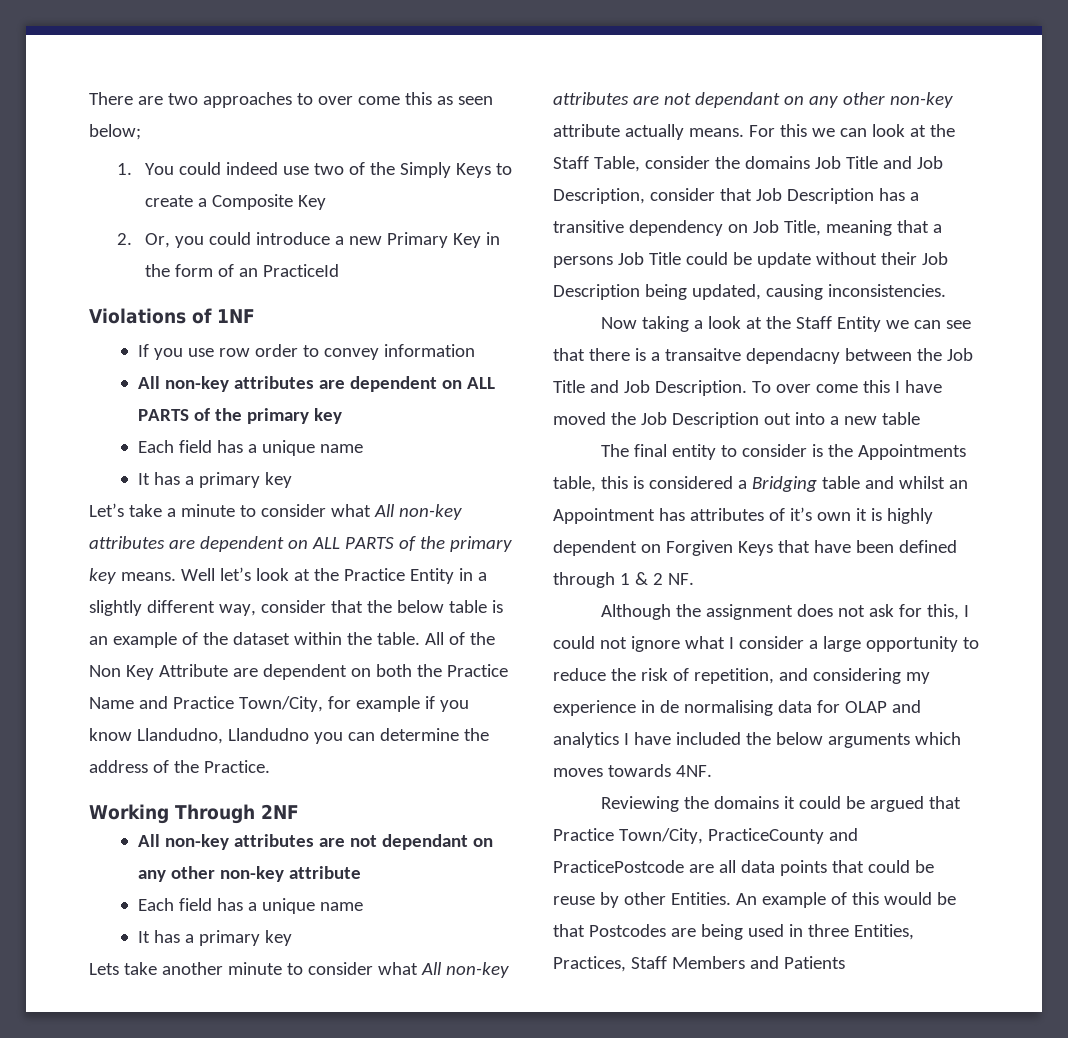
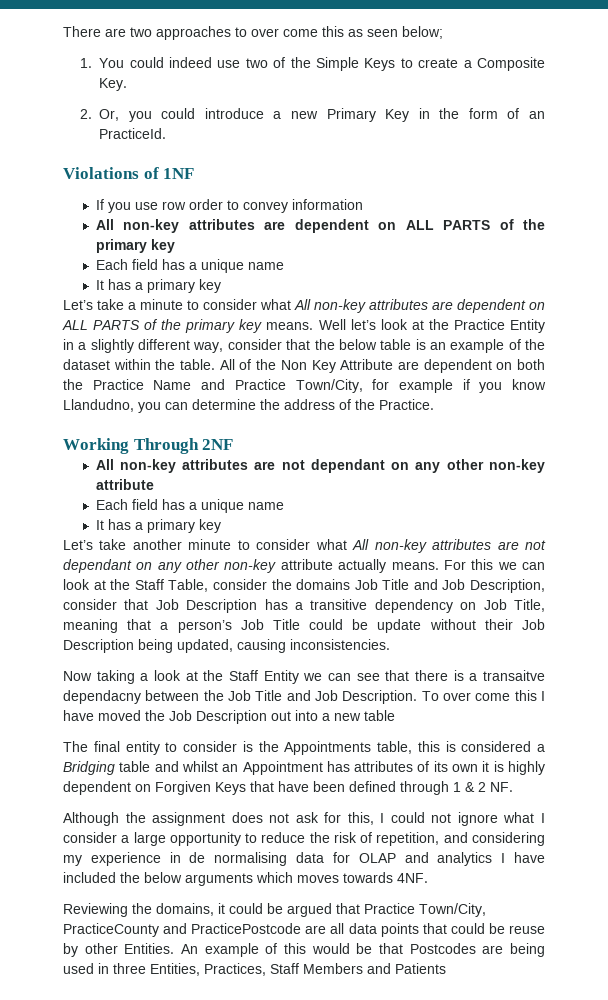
- 1. You could indeed use two of the Simply Keys to create a Composite Key
+ 1. You could indeed use two of the Simple Keys to create a Composite Key.
- 2. Or, you could introduce a new Primary Key in the form of an PracticeId
+ 2. Or, you could introduce a new Primary Key in the form of an PracticeId.
- All of the Non Key Attribute are dependent on both the Practice Name and Practice Town/City, for example if you know Llandudno, Llandudno you can determine the address of the Practice.
+ All of the Non Key Attribute are dependent on both the Practice Name and Practice Town/City, for example if you know Llandudno, you can determine the address of the Practice.
- Lets take another minute to consider what All non-key attributes are not dependant on any other non-key attribute actually means.
+ Let’s take another minute to consider what All non-key attributes are not dependant on any other non-key attribute actually means.
- For this we can look at the Staff Table, consider the domains Job Title and Job Description, consider that Job Description has a transitive dependency on Job Title, meaning that a persons Job Title could be update without their Job Description being updated, causing inconsistencies.
+ For this we can look at the Staff Table, consider the domains Job Title and Job Description, consider that Job Description has a transitive dependency on Job Title, meaning that a person’s Job Title could be update without their Job Description being updated, causing inconsistencies.
- The final entity to consider is the Appointments table, this is considered a Bridging table and whilst an Appointment has attributes of it’s own it is highly dependent on Forgiven Keys that have been defined through 1 & 2 NF.
+ The final entity to consider is the Appointments table, this is considered a Bridging table and whilst an Appointment has attributes of its own it is highly dependent on Forgiven Keys that have been defined through 1 & 2 NF.
- Reviewing the domains it could be argued that Practice Town/City, PracticeCounty and PracticePostcode are all data points that could be reuse by other Entities.
+ Reviewing the domains, it could be argued that Practice Town/City, PracticeCounty and PracticePostcode are all data points that could be reuse by other Entities.

